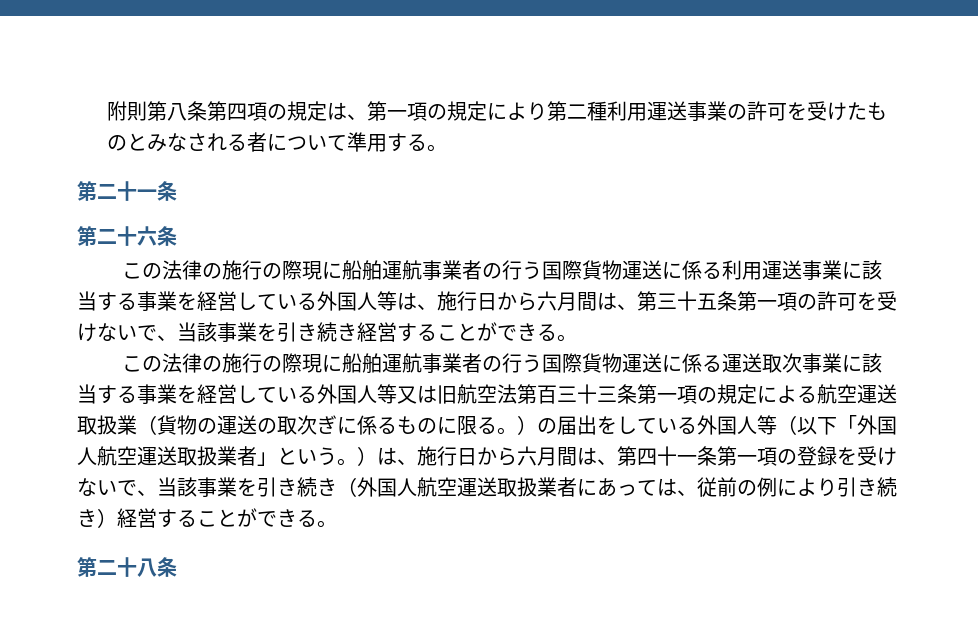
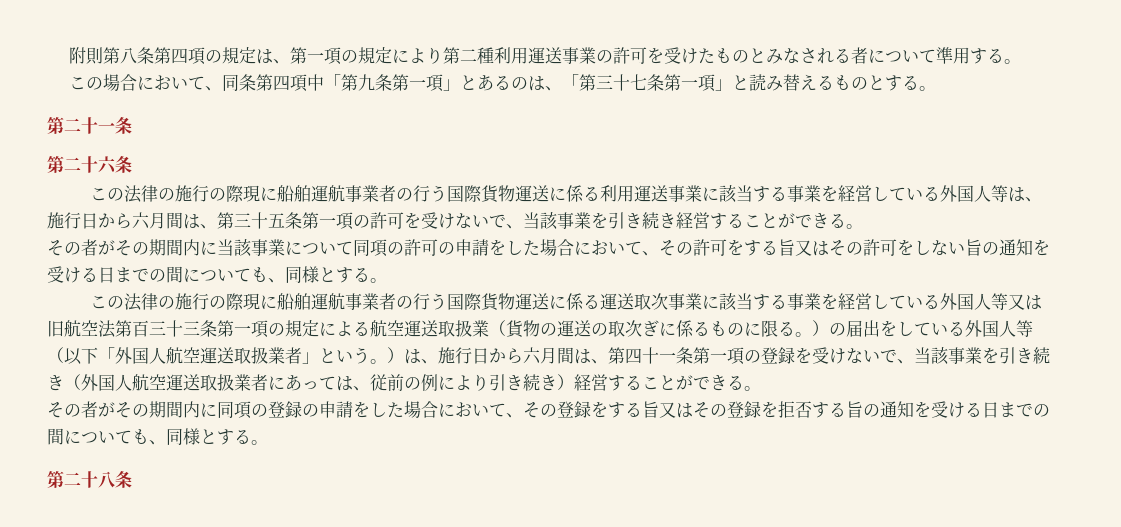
+ この場合において、同条第四項中「第九条第一項」とあるのは、「第三十七条第一項」と読み替えるものとする。
+ その者がその期間内に当該事業について同項の許可の申請をした場合において、その許可をする旨又はその許可をしない旨の通知を受ける日までの間についても、同様とする。
+ その者がその期間内に同項の登録の申請をした場合において、その登録をする旨又はその登録を拒否する旨の通知を受ける日までの間についても、同様とする。

